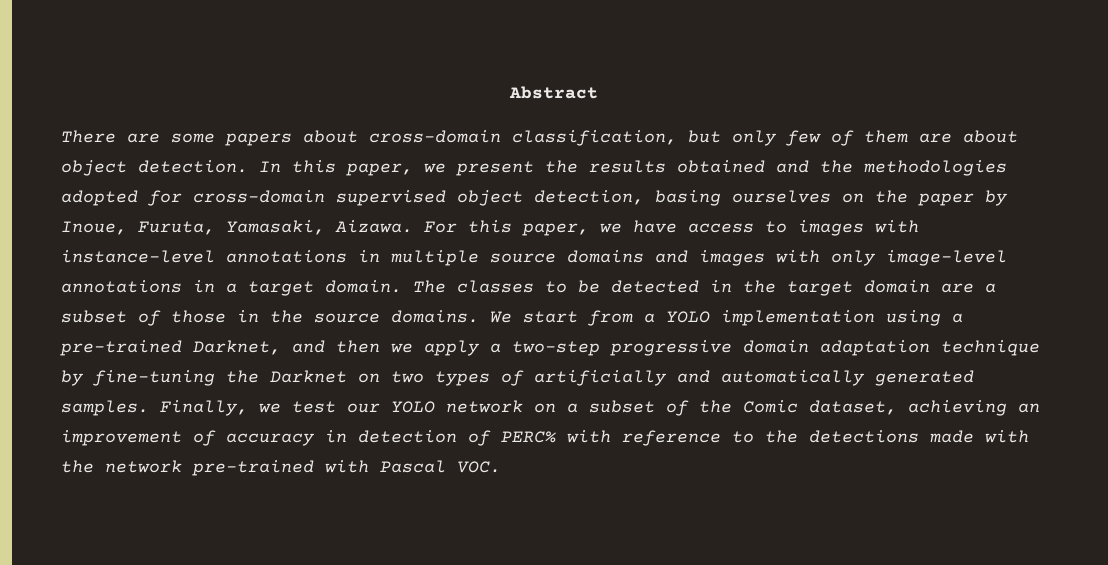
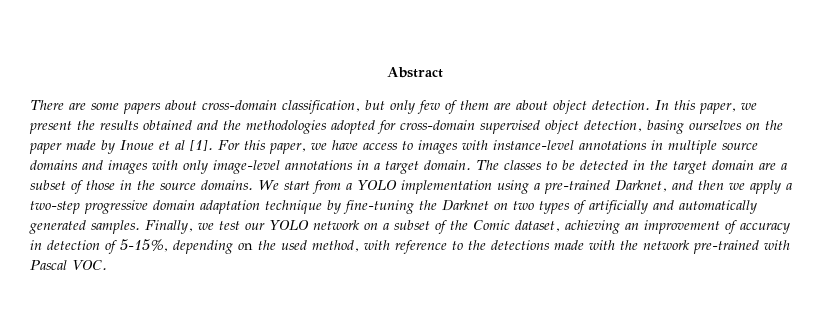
- In this paper, we present the results obtained and the methodologies adopted for cross-domain supervised object detection, basing ourselves on the paper by Inoue, Furuta, Yamasaki, Aizawa.
+ In this paper, we present the results obtained and the methodologies adopted for cross-domain supervised object detection, basing ourselves on the paper made by Inoue et al [1].
- Finally, we test our YOLO network on a subset of the Comic dataset, achieving an improvement of accuracy in detection of PERC% with reference to the detections made with the network pre-trained with Pascal VOC.
+ Finally, we test our YOLO network on a subset of the Comic dataset, achieving an improvement of accuracy in detection of 5-15%, depending on the used method, with reference to the detections made with the network pre-trained with Pascal VOC.

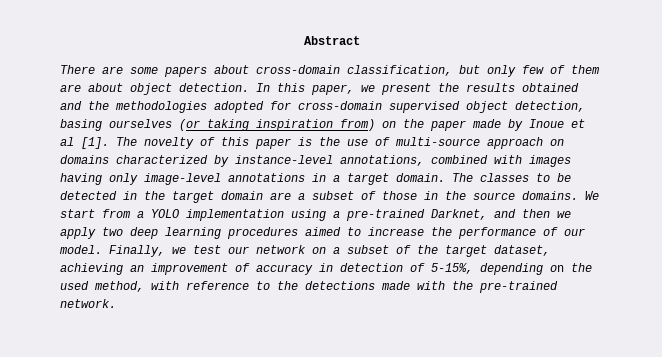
- In this paper, we present the results obtained and the methodologies adopted for cross-domain supervised object detection, basing ourselves on the paper made by Inoue et al [1].
+ In this paper, we present the results obtained and the methodologies adopted for cross-domain supervised object detection, basing ourselves (or taking inspiration from) on the paper made by Inoue et al [1].
- For this paper, we have access to images with instance-level annotations in multiple source domains and images with only image-level annotations in a target domain.
+ The novelty of this paper is the use of multi-source approach on domains characterized by instance-level annotations, combined with images having only image-level annotations in a target domain.
- We start from a YOLO implementation using a pre-trained Darknet, and then we apply a two-step progressive domain adaptation technique by fine-tuning the Darknet on two types of artificially and automatically generated samples.
+ We start from a YOLO implementation using a pre-trained Darknet, and then we apply two deep learning procedures aimed to increase the performance of our model.
- Finally, we test our YOLO network on a subset of the Comic dataset, achieving an improvement of accuracy in detection of 5-15%, depending on the used method, with reference to the detections made with the network pre-trained with Pascal VOC.
+ Finally, we test our network on a subset of the target dataset, achieving an improvement of accuracy in detection of 5-15%, depending on the used method, with reference to the detections made with the pre-trained network.

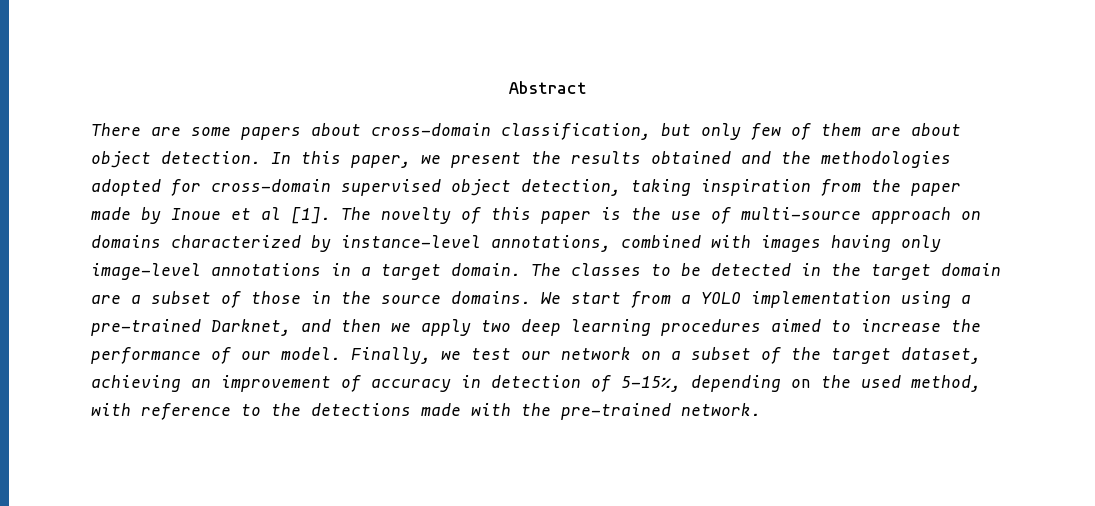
- In this paper, we present the results obtained and the methodologies adopted for cross-domain supervised object detection, basing ourselves (or taking inspiration from) on the paper made by Inoue et al [1].
+ In this paper, we present the results obtained and the methodologies adopted for cross-domain supervised object detection, taking inspiration from the paper made by Inoue et al [1].

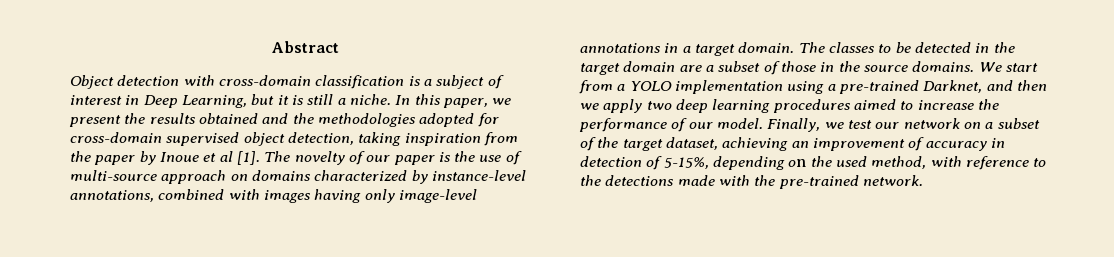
- There are some papers about cross-domain classification, but only few of them are about object detection.
+ Object detection with cross-domain classification is a subject of interest in Deep Learning, but it is still a niche.
- In this paper, we present the results obtained and the methodologies adopted for cross-domain supervised object detection, taking inspiration from the paper made by Inoue et al [1].
+ In this paper, we present the results obtained and the methodologies adopted for cross-domain supervised object detection, taking inspiration from the paper by Inoue et al [1].
- The novelty of this paper is the use of multi-source approach on domains characterized by instance-level annotations, combined with images having only image-level annotations in a target domain.
+ The novelty of our paper is the use of multi-source approach on domains characterized by instance-level annotations, combined with images having only image-level annotations in a target domain.

